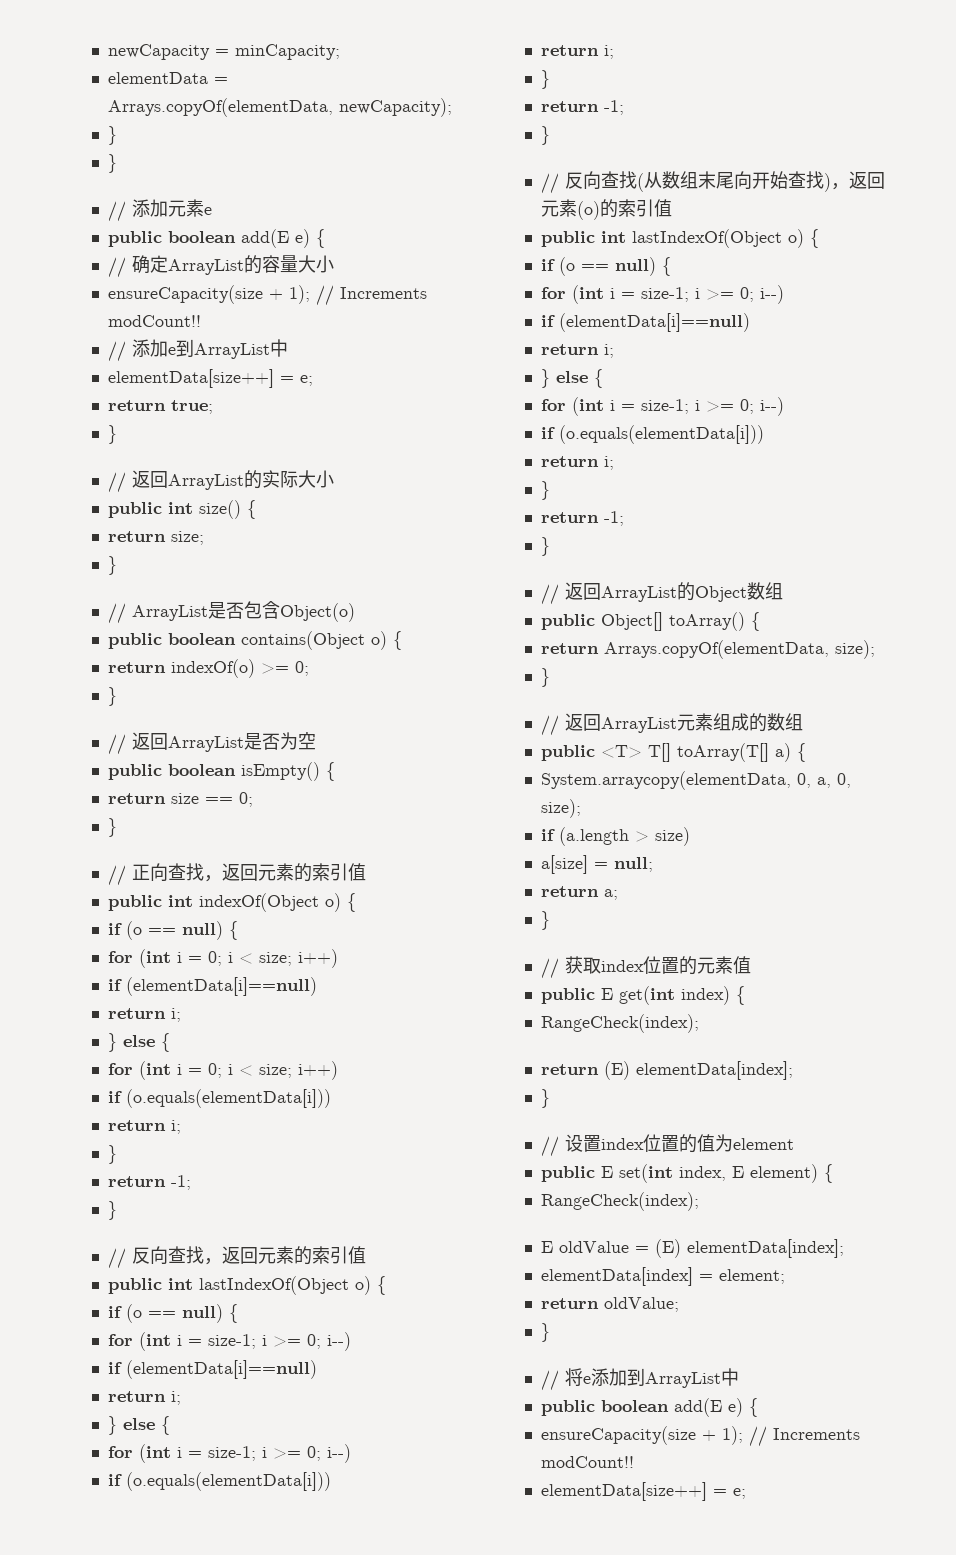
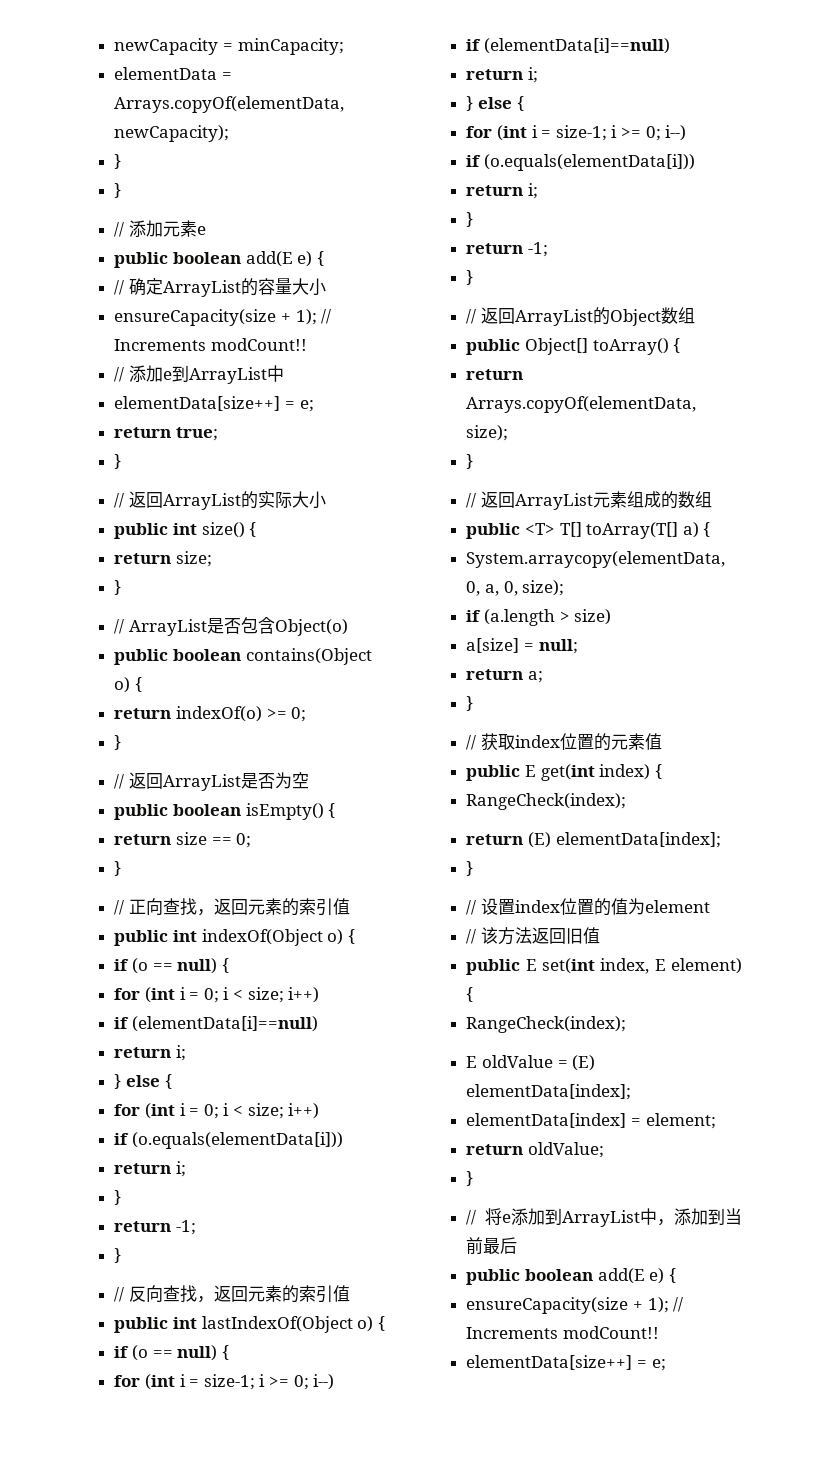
- // 反向查找(从数组末尾向开始查找)，返回元素(o)的索引值
- public int lastIndexOf(Object o) {
- if (o == null) {
- for (int i = size-1; i >= 0; i--)
- if (elementData[i]==null)
- return i;
- } else {
- for (int i = size-1; i >= 0; i--)
- if (o.equals(elementData[i]))
- return i;
- }
- return -1;
- }
+ // 该方法返回旧值
- // 将e添加到ArrayList中
+ // 将e添加到ArrayList中，添加到当前最后

